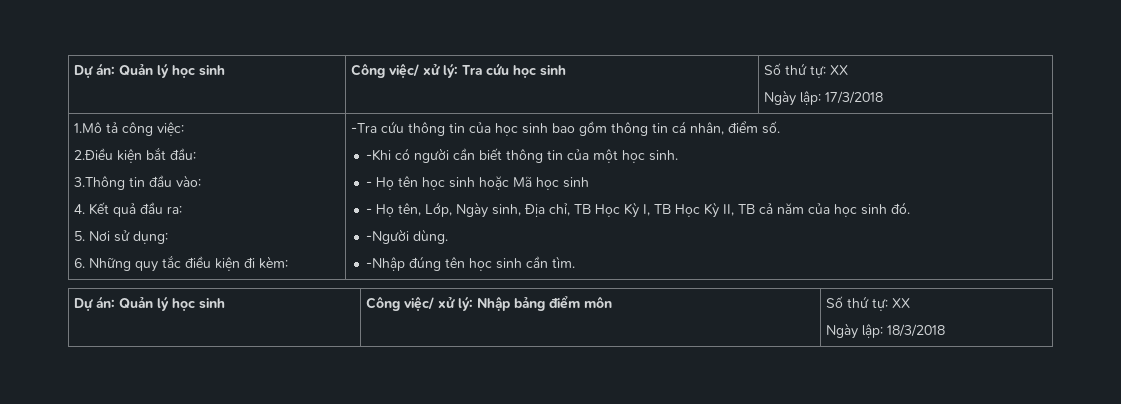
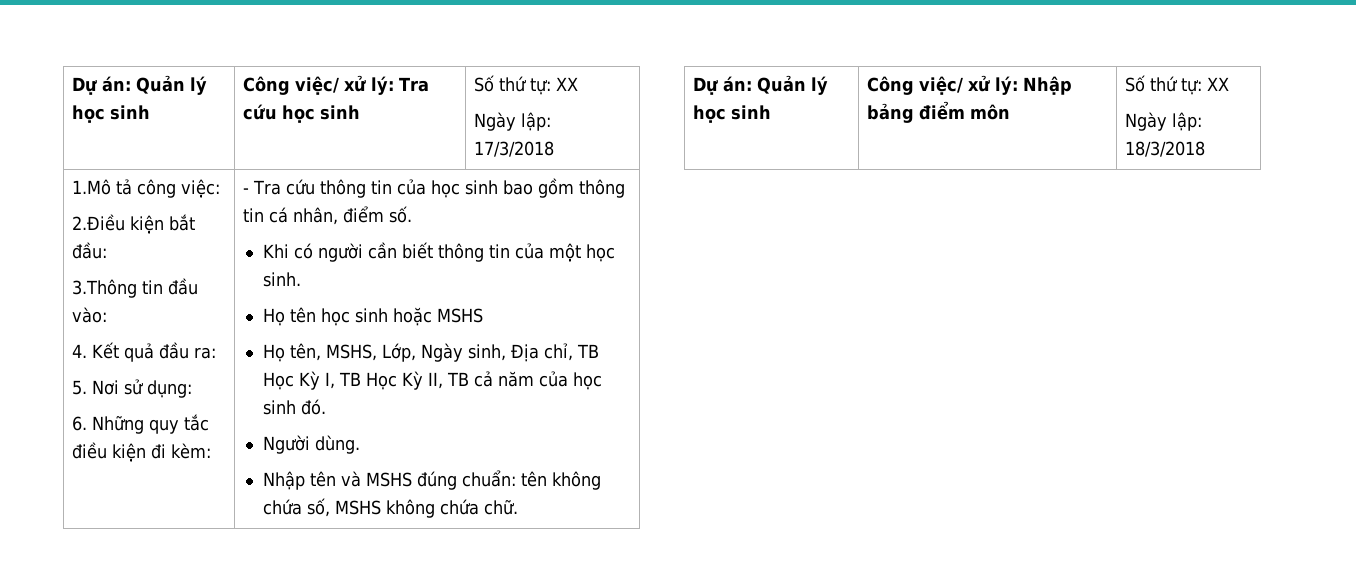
- -Tra cứu thông tin của học sinh bao gồm thông tin cá nhân, điểm số.
+ - Tra cứu thông tin của học sinh bao gồm thông tin cá nhân, điểm số.
- -Khi có người cần biết thông tin của một học sinh.
+ Khi có người cần biết thông tin của một học sinh.
- - Họ tên học sinh hoặc Mã học sinh
- - Họ tên, Lớp, Ngày sinh, Địa chỉ, TB Học Kỳ I, TB Học Kỳ II, TB cả năm của học sinh đó.
+ Họ tên học sinh hoặc MSHS
+ Họ tên, MSHS, Lớp, Ngày sinh, Địa chỉ, TB Học Kỳ I, TB Học Kỳ II, TB cả năm của học sinh đó.
- -Người dùng.
+ Người dùng.
- -Nhập đúng tên học sinh cần tìm.
+ Nhập tên và MSHS đúng chuẩn: tên không chứa số, MSHS không chứa chữ.

